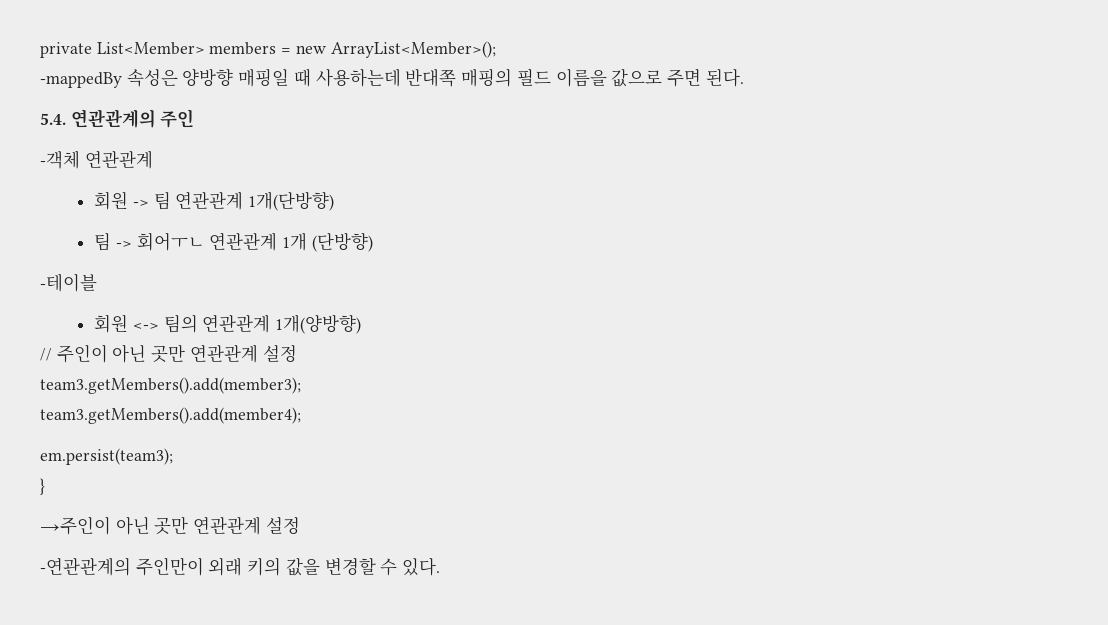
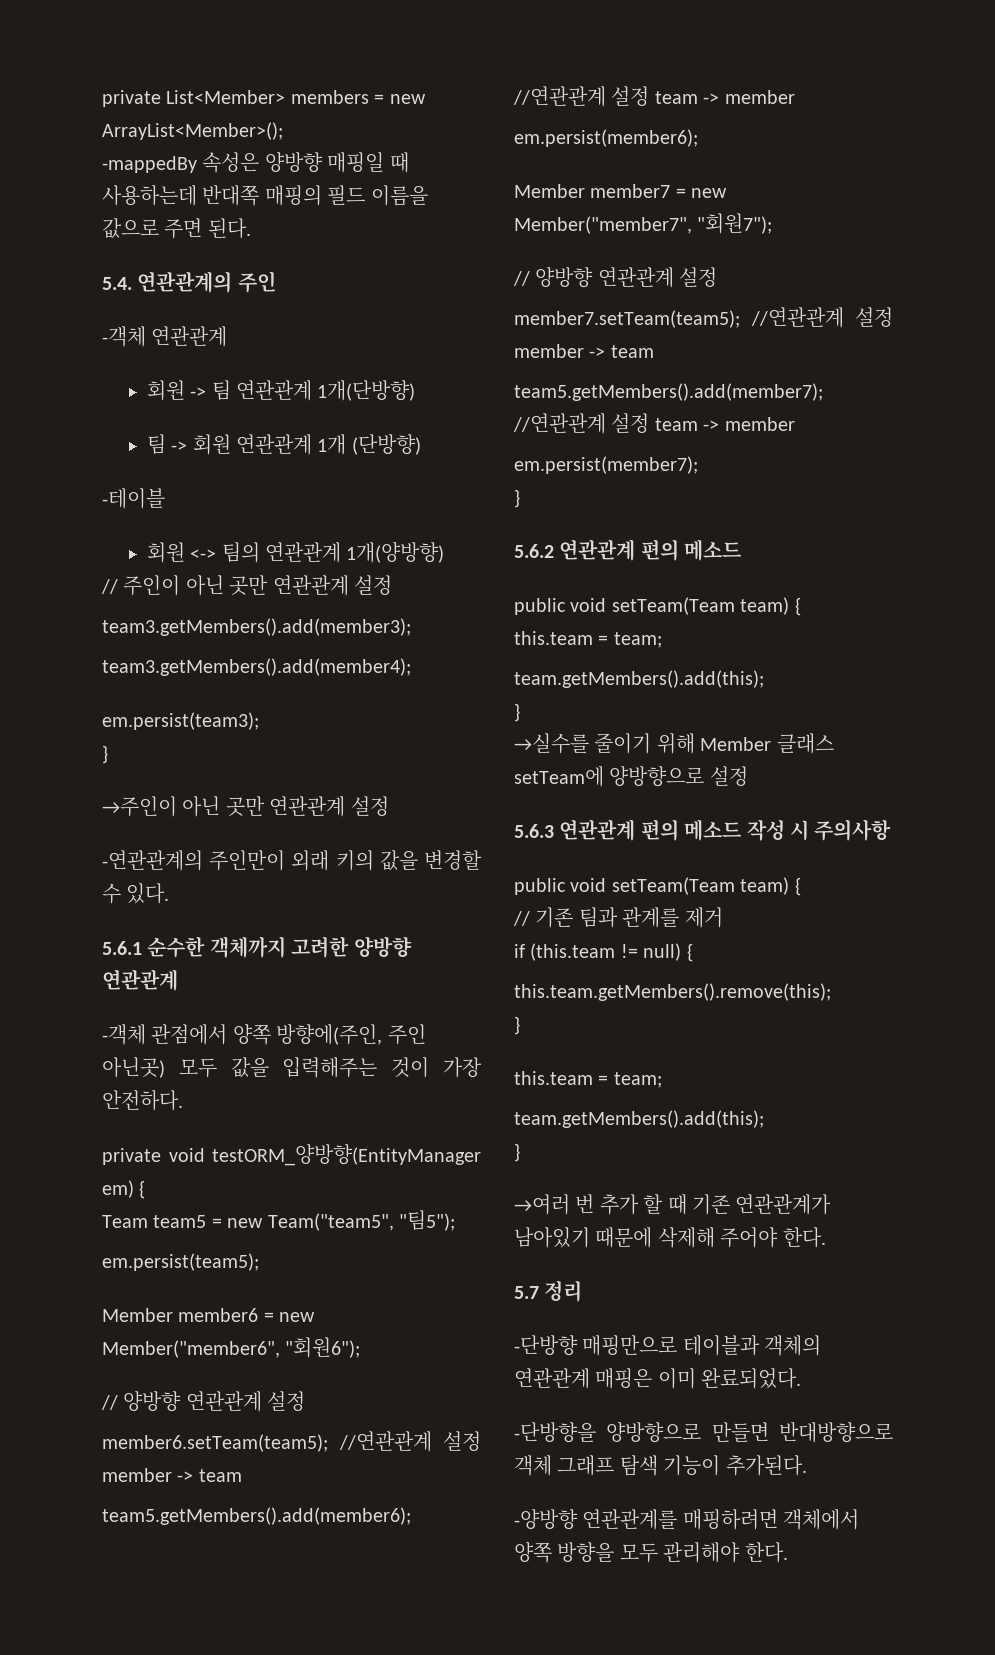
- 팀 -> 회어ㅜㄴ 연관관계 1개 (단방향)
+ 팀 -> 회원 연관관계 1개 (단방향)
+ 5.6.1 순수한 객체까지 고려한 양방향 연관관계
+ -객체 관점에서 양쪽 방향에(주인, 주인 아닌곳) 모두 값을 입력해주는 것이 가장 안전하다.
+ private void testORM_양방향(EntityManager em) {
+ Team team5 = new Team("team5", "팀5");
+ em.persist(team5);
+ Member member6 = new Member("member6", "회원6");
+ // 양방향 연관관계 설정
+ member6.setTeam(team5); //연관관계 설정 member -> team
+ team5.getMembers().add(member6); //연관관계 설정 team -> member
+ em.persist(member6);
+ Member member7 = new Member("member7", "회원7");
+ // 양방향 연관관계 설정
+ member7.setTeam(team5); //연관관계 설정 member -> team
+ team5.getMembers().add(member7); //연관관계 설정 team -> member
+ em.persist(member7);
+ }
+ 5.6.2 연관관계 편의 메소드
+ public void setTeam(Team team) {
+ this.team = team;
+ team.getMembers().add(this);
+ }
+ →실수를 줄이기 위해 Member 클래스 setTeam에 양방향으로 설정
+ 5.6.3 연관관계 편의 메소드 작성 시 주의사항
+ public void setTeam(Team team) {
+ // 기존 팀과 관계를 제거
+ if (this.team != null) {
+ this.team.getMembers().remove(this);
+ }
+ this.team = team;
+ team.getMembers().add(this);
+ }
+ →여러 번 추가 할 때 기존 연관관계가 남아있기 때문에 삭제해 주어야 한다.
+ 5.7 정리
+ -단방향 매핑만으로 테이블과 객체의 연관관계 매핑은 이미 완료되었다.
+ -단방향을 양방향으로 만들면 반대방향으로 객체 그래프 탐색 기능이 추가된다.
+ -양방향 연관관계를 매핑하려면 객체에서 양쪽 방향을 모두 관리해야 한다.

